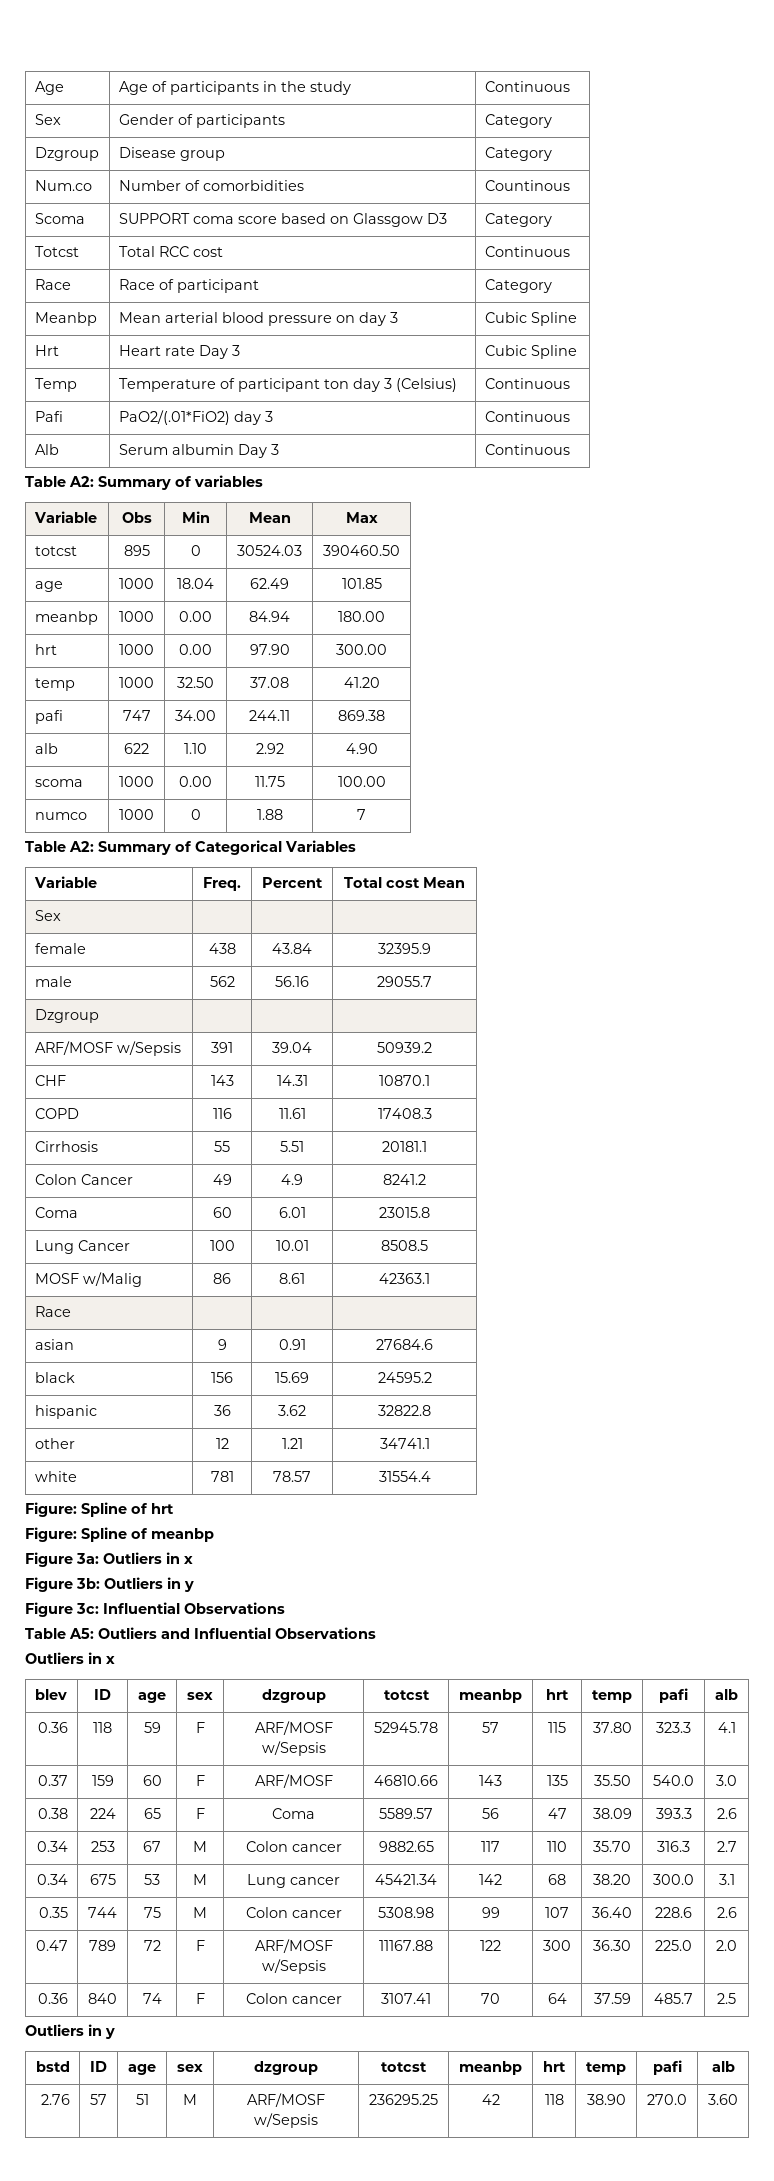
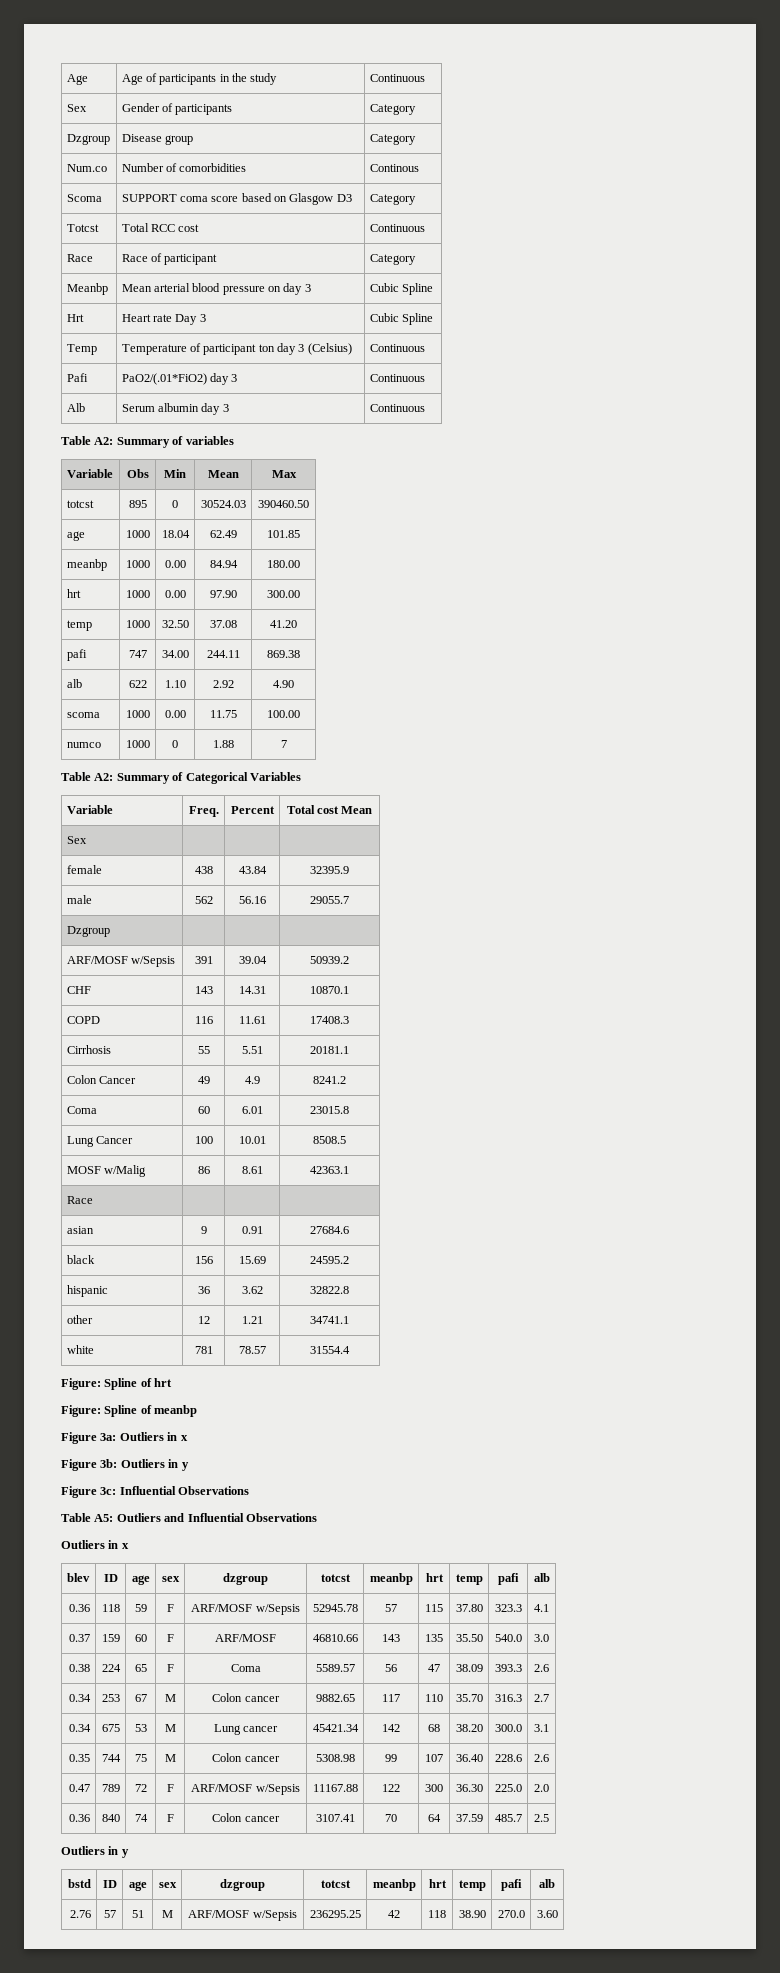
- Num.co | Number of comorbidities | Countinous
+ Num.co | Number of comorbidities | Continous
- Scoma | SUPPORT coma score based on Glassgow D3 | Category
+ Scoma | SUPPORT coma score based on Glasgow D3 | Category
- Alb | Serum albumin Day 3 | Continuous
+ Alb | Serum albumin day 3 | Continuous

